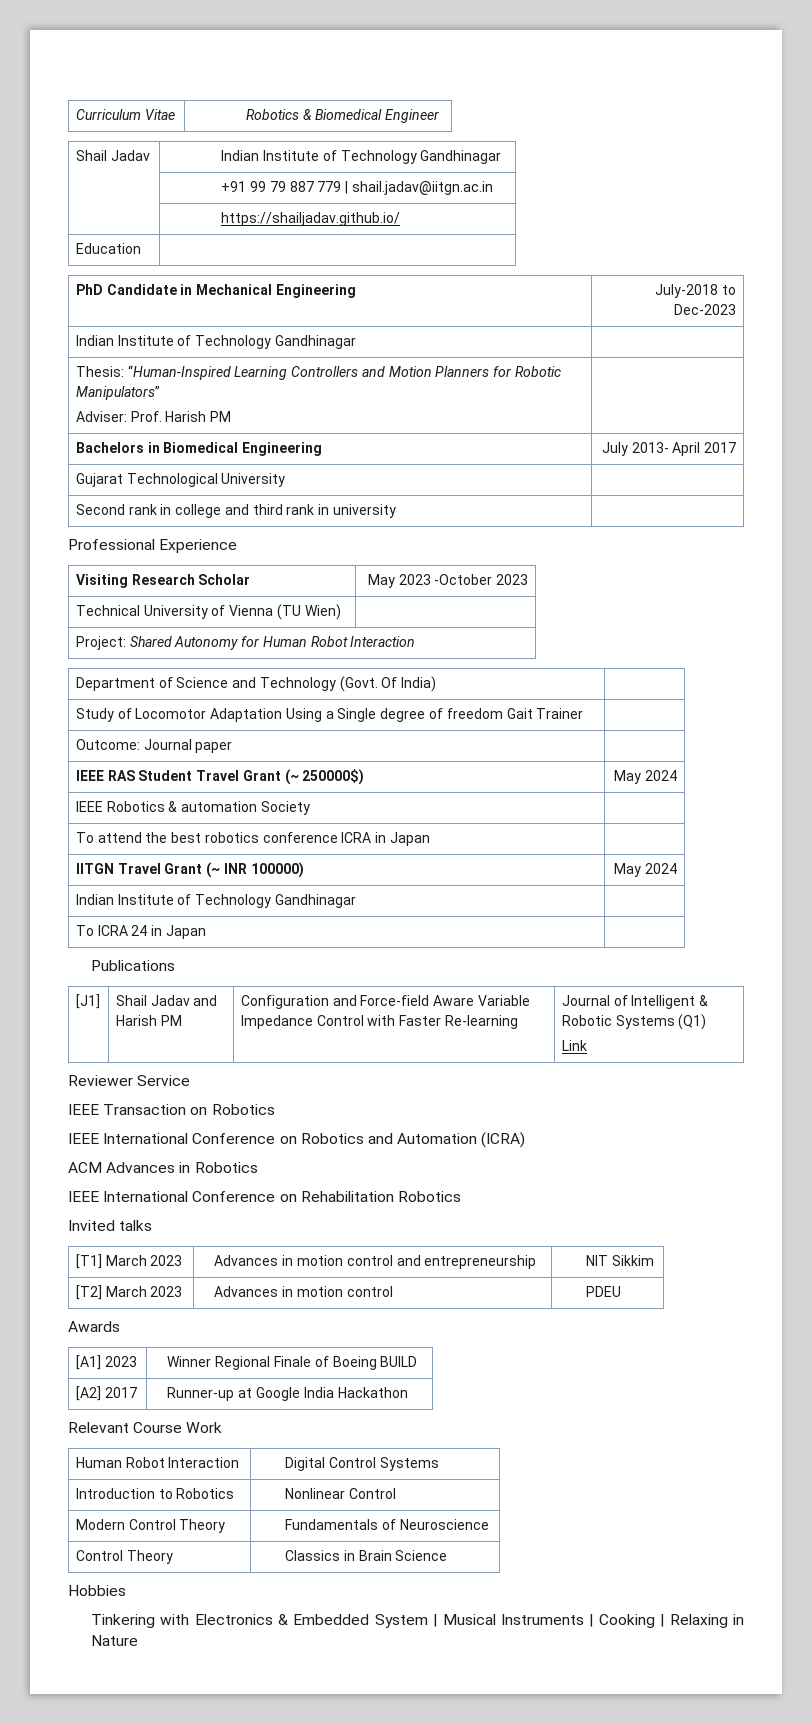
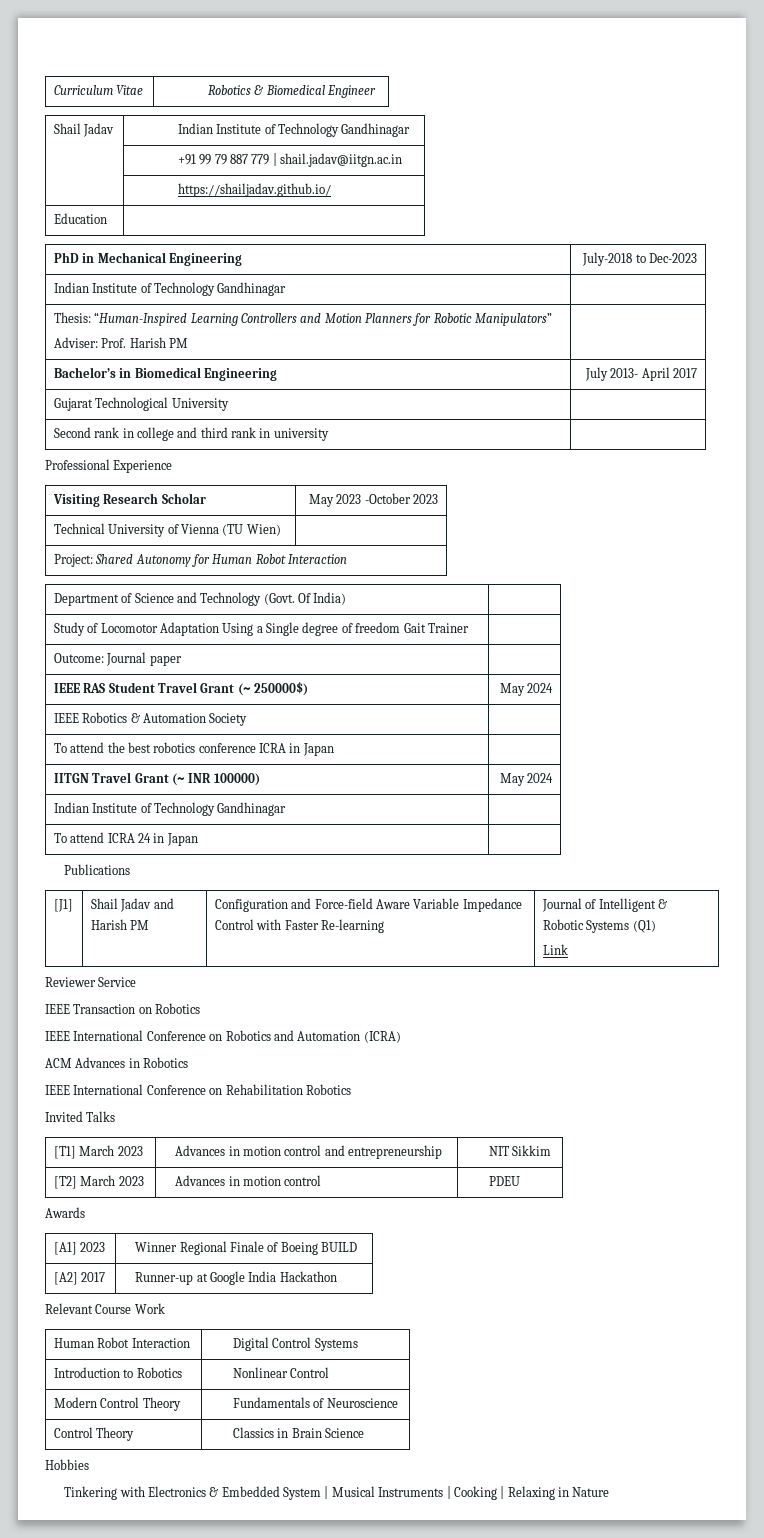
- PhD Candidate in Mechanical Engineering | July-2018 to Dec-2023
+ PhD in Mechanical Engineering | July-2018 to Dec-2023
- Bachelors in Biomedical Engineering | July 2013- April 2017
+ Bachelor’s in Biomedical Engineering | July 2013- April 2017
- IEEE Robotics & automation Society |
+ IEEE Robotics & Automation Society |
- To ICRA 24 in Japan |
+ To attend ICRA 24 in Japan |
- Invited talks
+ Invited Talks

